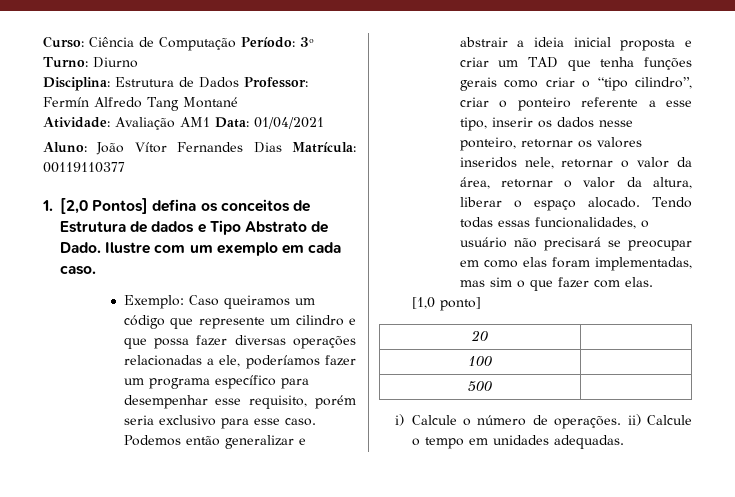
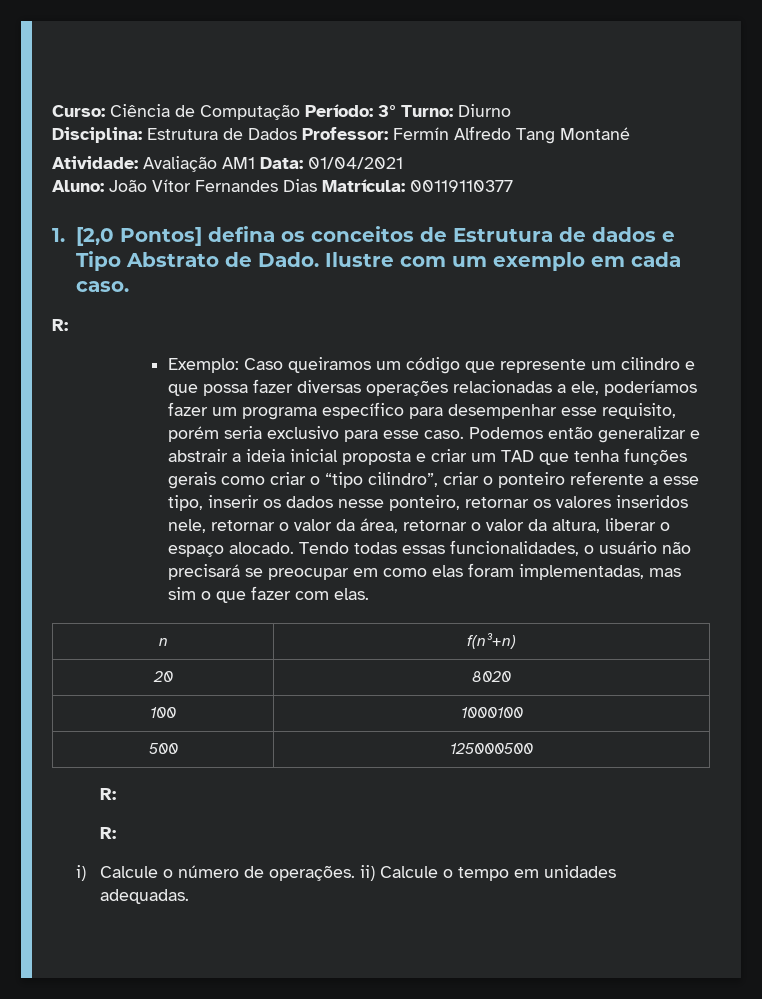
  Ilustre com um exemplo em cada caso.
+ R:
- [1,0 ponto]
+ n | f(n³+n)
- 20 |
+ 20 | 8020
- 100 |
+ 100 | 1000100
- 500 |
+ 500 | 125000500
+ R:
+ R:

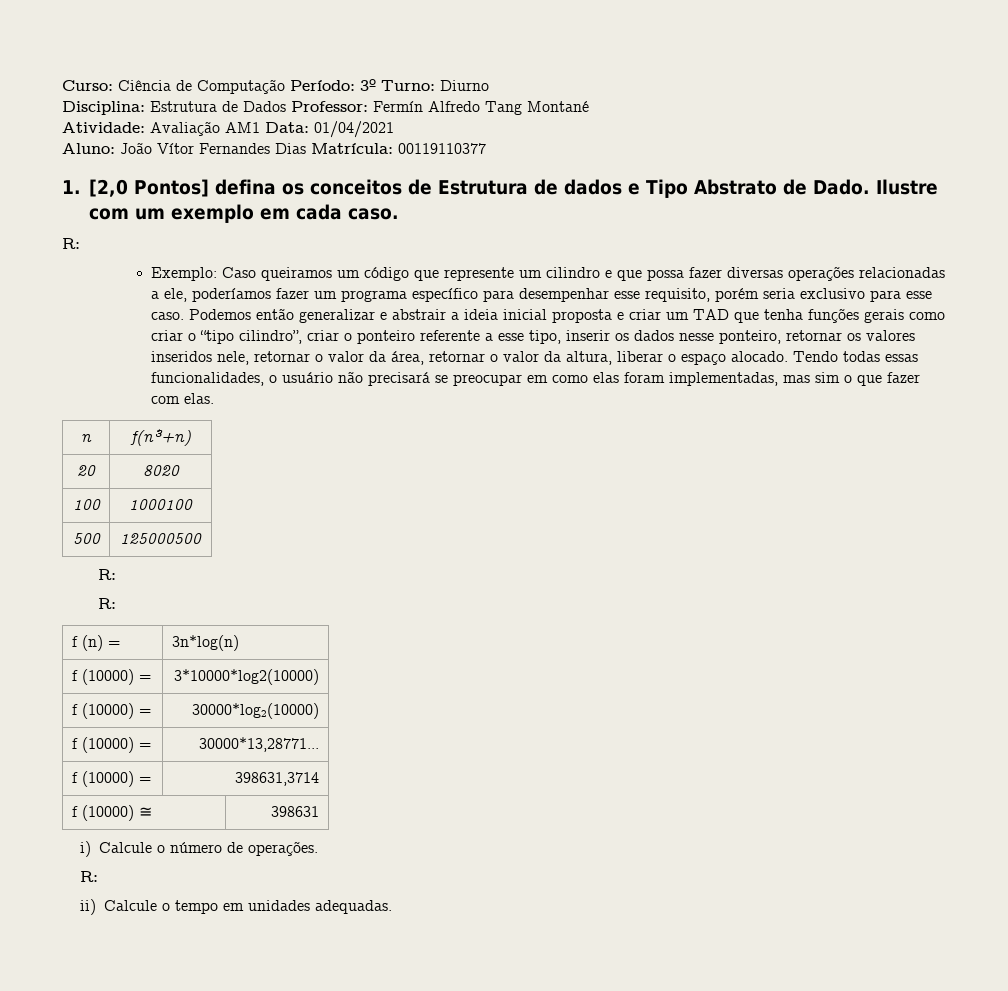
+ f (n) = | 3n*log(n)
+ f (10000) = | 3*10000*log2(10000)
+ f (10000) = | 30000*log2(10000)
+ f (10000) = | 30000*13,28771...
+ f (10000) = | 398631,3714
+ f (10000) ≅ | 398631
- i) Calcule o número de operações. ii) Calcule o tempo em unidades adequadas.
+ i) Calcule o número de operações.
+ R:
+ ii) Calcule o tempo em unidades adequadas.

